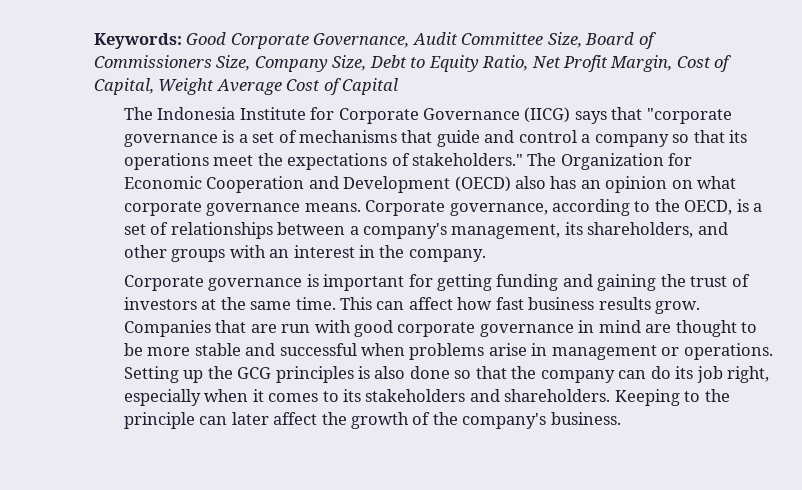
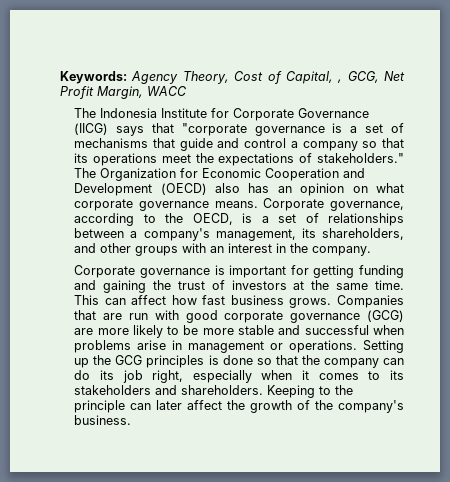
- Keywords: Good Corporate Governance, Audit Committee Size, Board of Commissioners Size, Company Size, Debt to Equity Ratio, Net Profit Margin, Cost of Capital, Weight Average Cost of Capital
+ Keywords: Agency Theory, Cost of Capital, , GCG, Net Profit Margin, WACC
- This can affect how fast business results grow.
+ This can affect how fast business grows.
- Companies that are run with good corporate governance in mind are thought to be more stable and successful when problems arise in management or operations.
+ Companies that are run with good corporate governance (GCG) are more likely to be more stable and successful when problems arise in management or operations.
- Setting up the GCG principles is also done so that the company can do its job right, especially when it comes to its stakeholders and shareholders.
+ Setting up the GCG principles is done so that the company can do its job right, especially when it comes to its stakeholders and shareholders.

